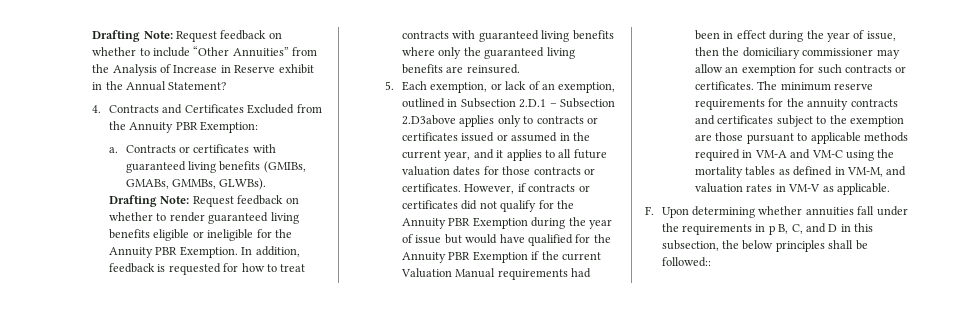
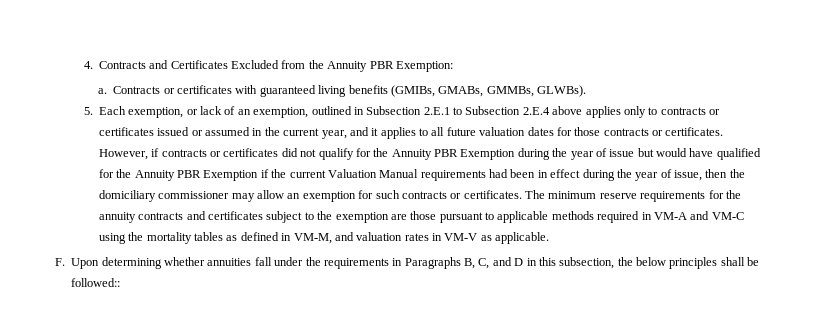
- Drafting Note: Request feedback on whether to include “Other Annuities” from the Analysis of Increase in Reserve exhibit in the Annual Statement?
- Drafting Note: Request feedback on whether to render guaranteed living benefits eligible or ineligible for the Annuity PBR Exemption. In addition, feedback is requested for how to treat contracts with guaranteed living benefits where only the guaranteed living benefits are reinsured.
- 5. Each exemption, or lack of an exemption, outlined in Subsection 2.D.1 – Subsection 2.D3above applies only to contracts or certificates issued or assumed in the current year, and it applies to all future valuation dates for those contracts or certificates.
+ 5. Each exemption, or lack of an exemption, outlined in Subsection 2.E.1 to Subsection 2.E.4 above applies only to contracts or certificates issued or assumed in the current year, and it applies to all future valuation dates for those contracts or certificates.
- F. Upon determining whether annuities fall under the requirements in p B, C, and D in this subsection, the below principles shall be followed::
+ F. Upon determining whether annuities fall under the requirements in Paragraphs B, C, and D in this subsection, the below principles shall be followed::

